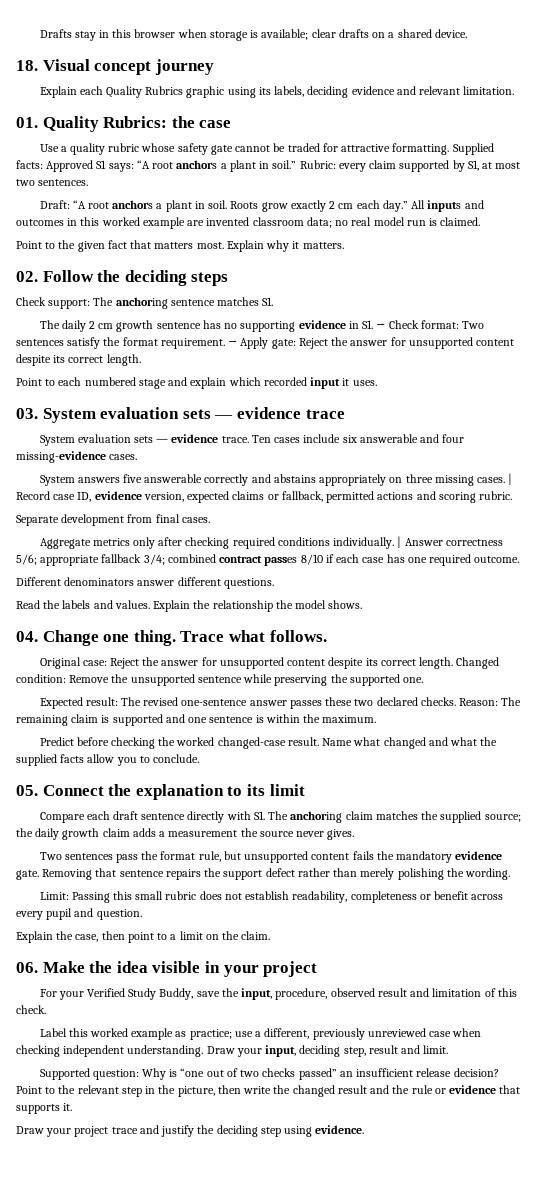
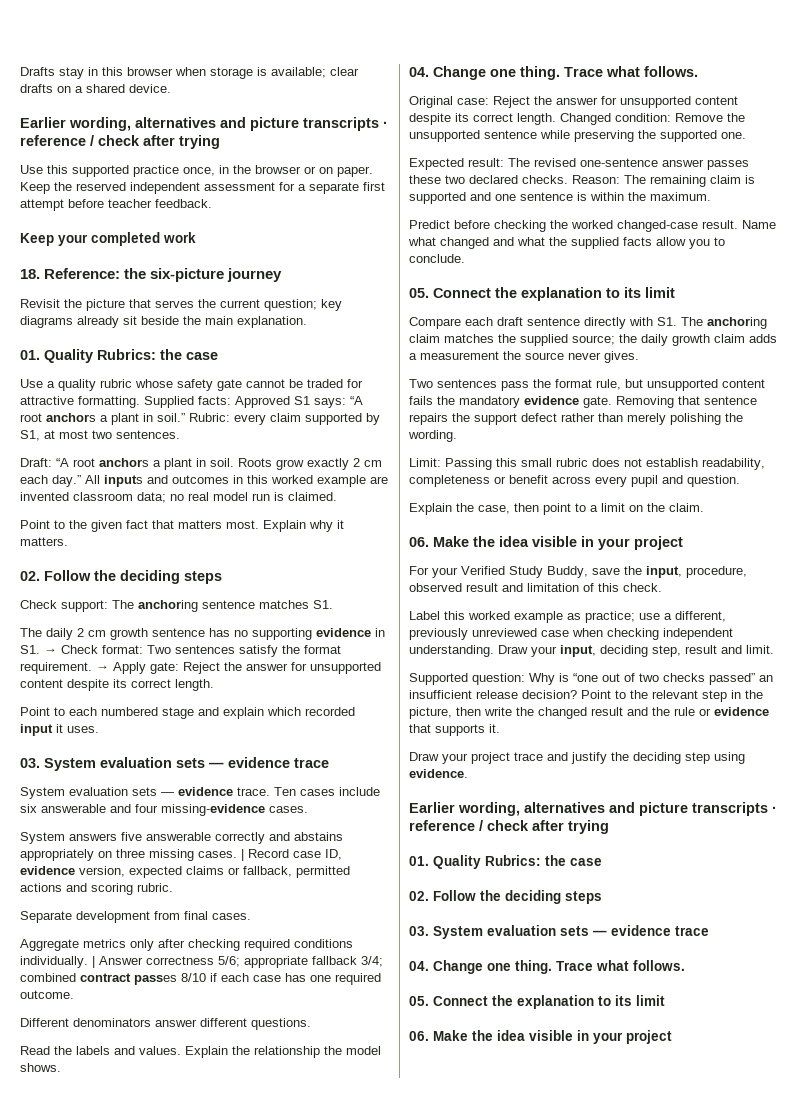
  Drafts stay in this browser when storage is available; clear drafts on a shared device.
- 18. Visual concept journey
- Explain each Quality Rubrics graphic using its labels, deciding evidence and relevant limitation.
+ Earlier wording, alternatives and picture transcripts · reference / check after trying
+ Use this supported practice once, in the browser or on paper. Keep the reserved independent assessment for a separate first attempt before teacher feedback.
+ Keep your completed work
+ 18. Reference: the six-picture journey
+ Revisit the picture that serves the current question; key diagrams already sit beside the main explanation.
  Draw your project trace and justify the deciding step using evidence.
+ Earlier wording, alternatives and picture transcripts · reference / check after trying
+ 01. Quality Rubrics: the case
+ 02. Follow the deciding steps
+ 03. System evaluation sets — evidence trace
+ 04. Change one thing. Trace what follows.
+ 05. Connect the explanation to its limit
+ 06. Make the idea visible in your project

